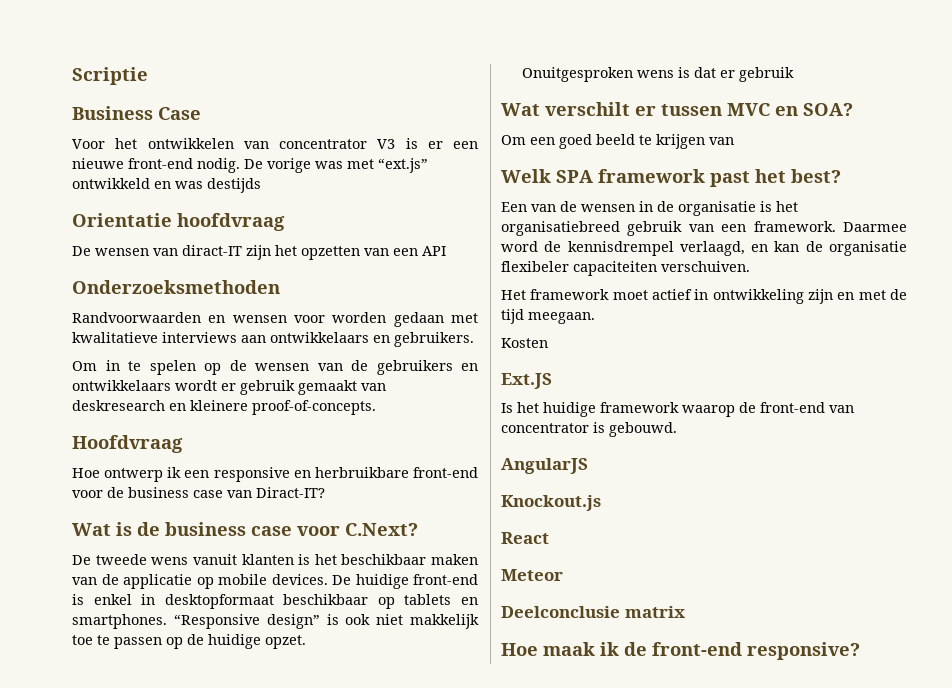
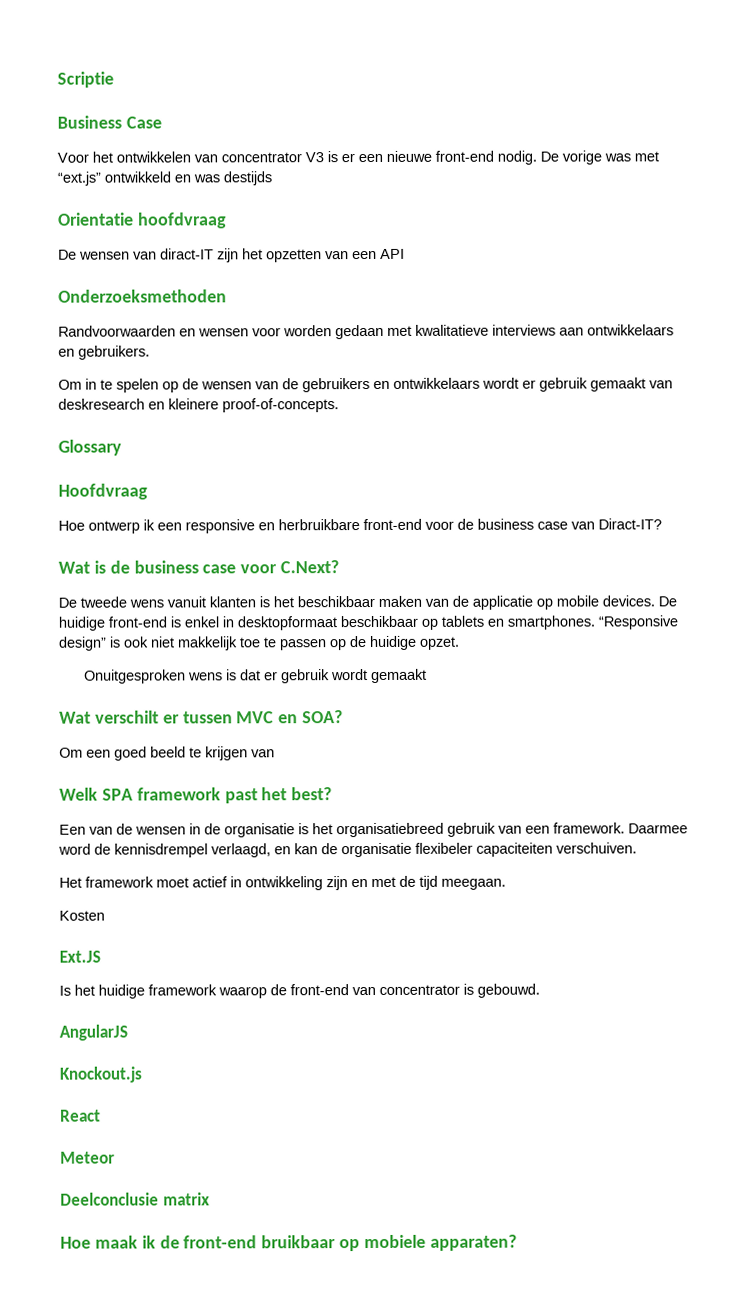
+ Glossary
- Onuitgesproken wens is dat er gebruik
+ Onuitgesproken wens is dat er gebruik wordt gemaakt
- Hoe maak ik de front-end responsive?
+ Hoe maak ik de front-end bruikbaar op mobiele apparaten?

